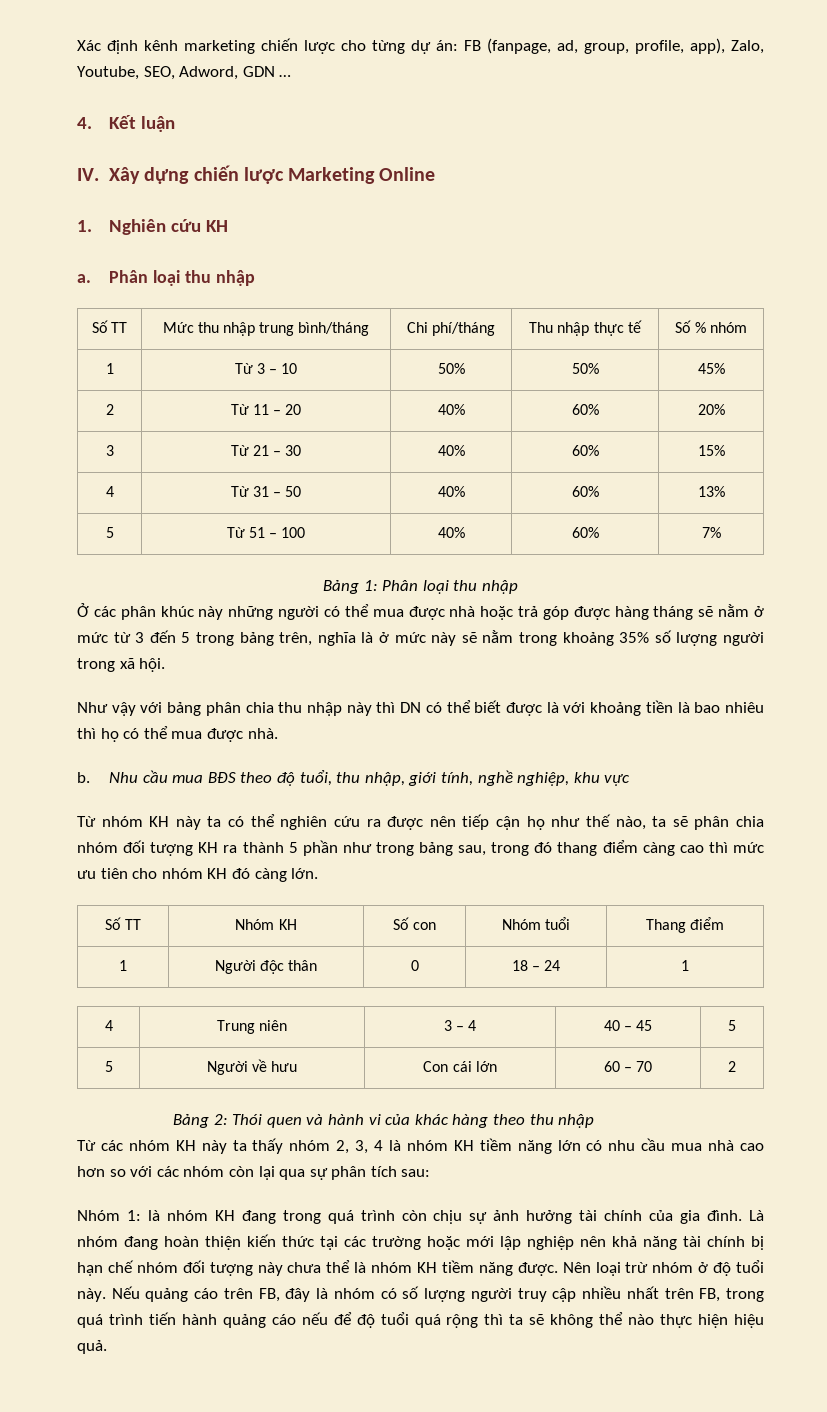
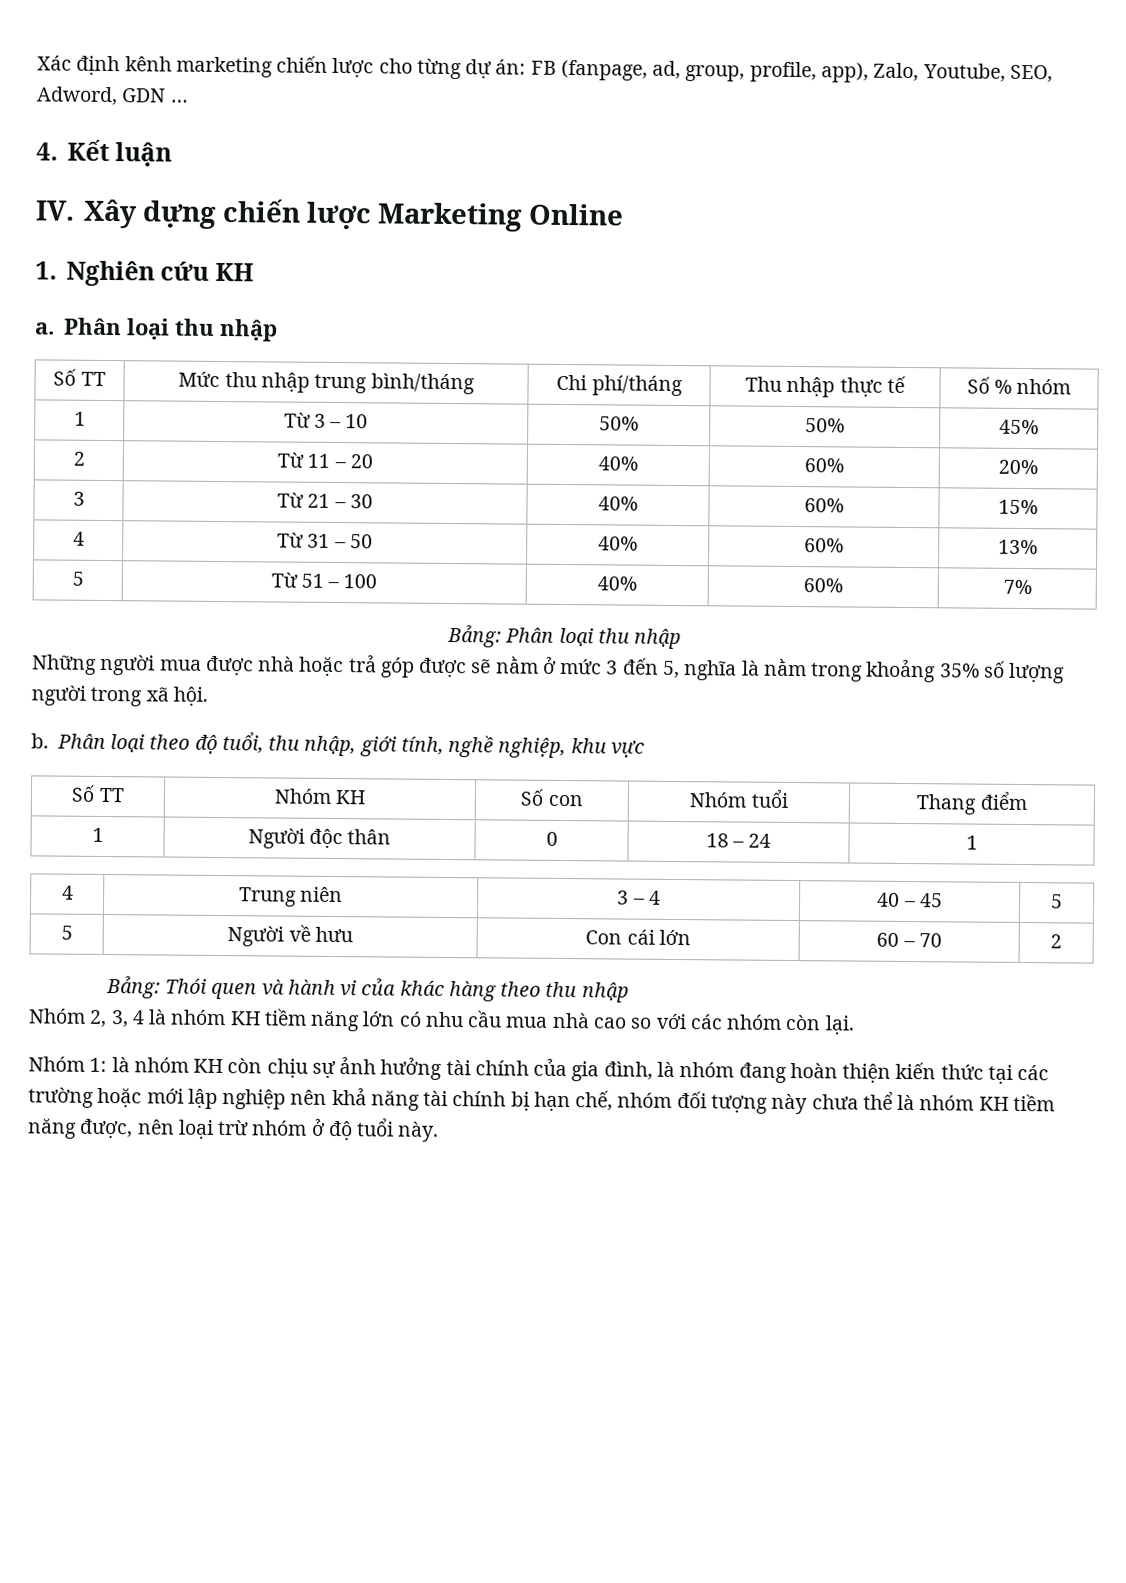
- Bảng 1: Phân loại thu nhập
- Ở các phân khúc này những người có thể mua được nhà hoặc trả góp được hàng tháng sẽ nằm ở mức từ 3 đến 5 trong bảng trên, nghĩa là ở mức này sẽ nằm trong khoảng 35% số lượng người trong xã hội.
+ Bảng: Phân loại thu nhập
+ Những người mua được nhà hoặc trả góp được sẽ nằm ở mức 3 đến 5, nghĩa là nằm trong khoảng 35% số lượng người trong xã hội.
- Như vậy với bảng phân chia thu nhập này thì DN có thể biết được là với khoảng tiền là bao nhiêu thì họ có thể mua được nhà.
- b. Nhu cầu mua BĐS theo độ tuổi, thu nhập, giới tính, nghề nghiệp, khu vực
+ b. Phân loại theo độ tuổi, thu nhập, giới tính, nghề nghiệp, khu vực
- Từ nhóm KH này ta có thể nghiên cứu ra được nên tiếp cận họ như thế nào, ta sẽ phân chia nhóm đối tượng KH ra thành 5 phần như trong bảng sau, trong đó thang điểm càng cao thì mức ưu tiên cho nhóm KH đó càng lớn.
- Bảng 2: Thói quen và hành vi của khác hàng theo thu nhập
+ Bảng: Thói quen và hành vi của khác hàng theo thu nhập
- Từ các nhóm KH này ta thấy nhóm 2, 3, 4 là nhóm KH tiềm năng lớn có nhu cầu mua nhà cao hơn so với các nhóm còn lại qua sự phân tích sau:
+ Nhóm 2, 3, 4 là nhóm KH tiềm năng lớn có nhu cầu mua nhà cao so với các nhóm còn lại.
- Nhóm 1: là nhóm KH đang trong quá trình còn chịu sự ảnh hưởng tài chính của gia đình. Là nhóm đang hoàn thiện kiến thức tại các trường hoặc mới lập nghiệp nên khả năng tài chính bị hạn chế nhóm đối tượng này chưa thể là nhóm KH tiềm năng được. Nên loại trừ nhóm ở độ tuổi này. Nếu quảng cáo trên FB, đây là nhóm có số lượng người truy cập nhiều nhất trên FB, trong quá trình tiến hành quảng cáo nếu để độ tuổi quá rộng thì ta sẽ không thể nào thực hiện hiệu quả.
+ Nhóm 1: là nhóm KH còn chịu sự ảnh hưởng tài chính của gia đình, là nhóm đang hoàn thiện kiến thức tại các trường hoặc mới lập nghiệp nên khả năng tài chính bị hạn chế, nhóm đối tượng này chưa thể là nhóm KH tiềm năng được, nên loại trừ nhóm ở độ tuổi này.

